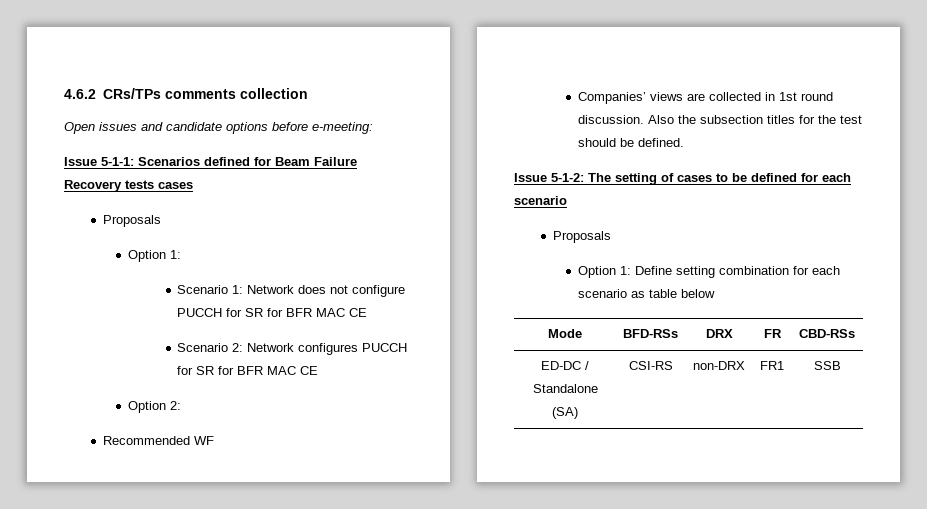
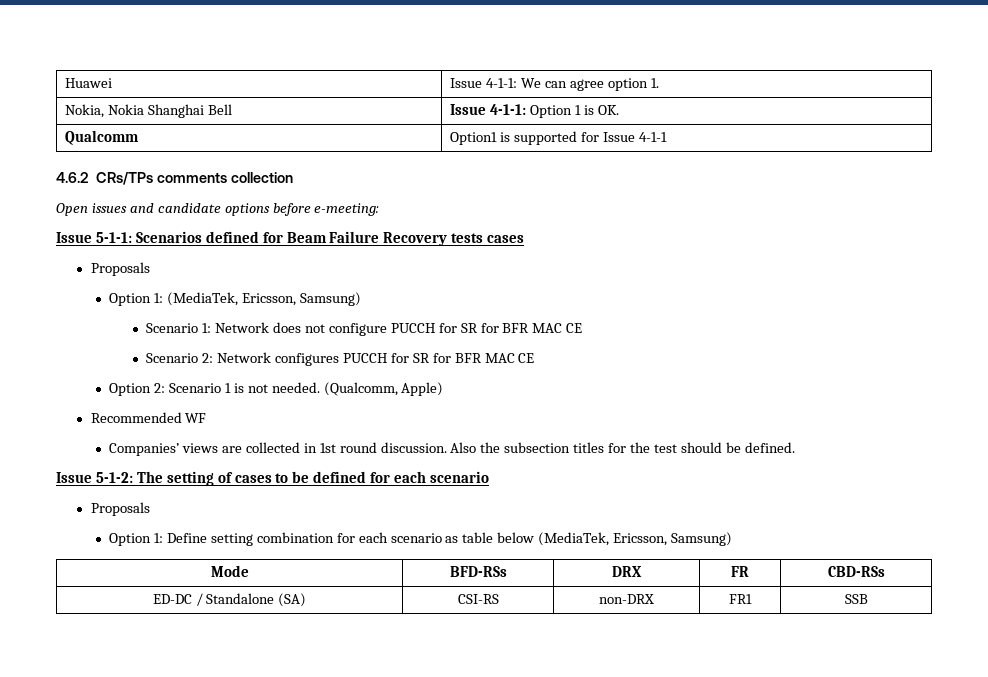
+ Huawei | Issue 4-1-1: We can agree option 1.
+ Nokia, Nokia Shanghai Bell | Issue 4-1-1: Option 1 is OK.
+ Qualcomm | Option1 is supported for Issue 4-1-1
  Issue 5-1-1: Scenarios defined for Beam Failure Recovery tests cases
  Proposals
- Option 1:
+ Option 1: (MediaTek, Ericsson, Samsung)
- Option 2:
+ Option 2: Scenario 1 is not needed. (Qualcomm, Apple)
- Option 1: Define setting combination for each scenario as table below
+ Option 1: Define setting combination for each scenario as table below (MediaTek, Ericsson, Samsung)

